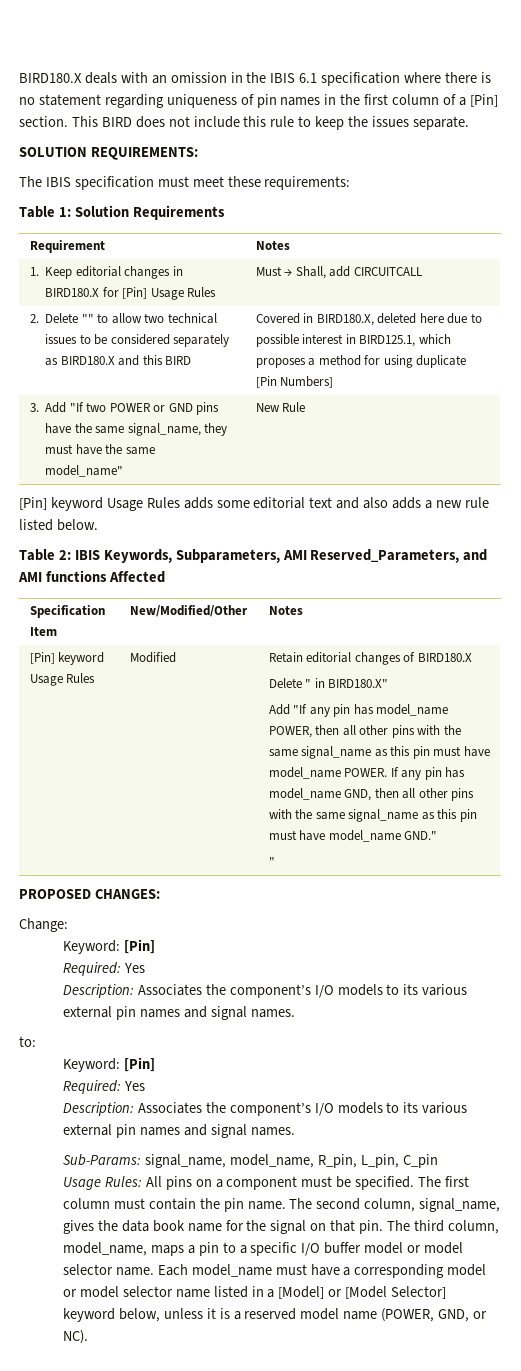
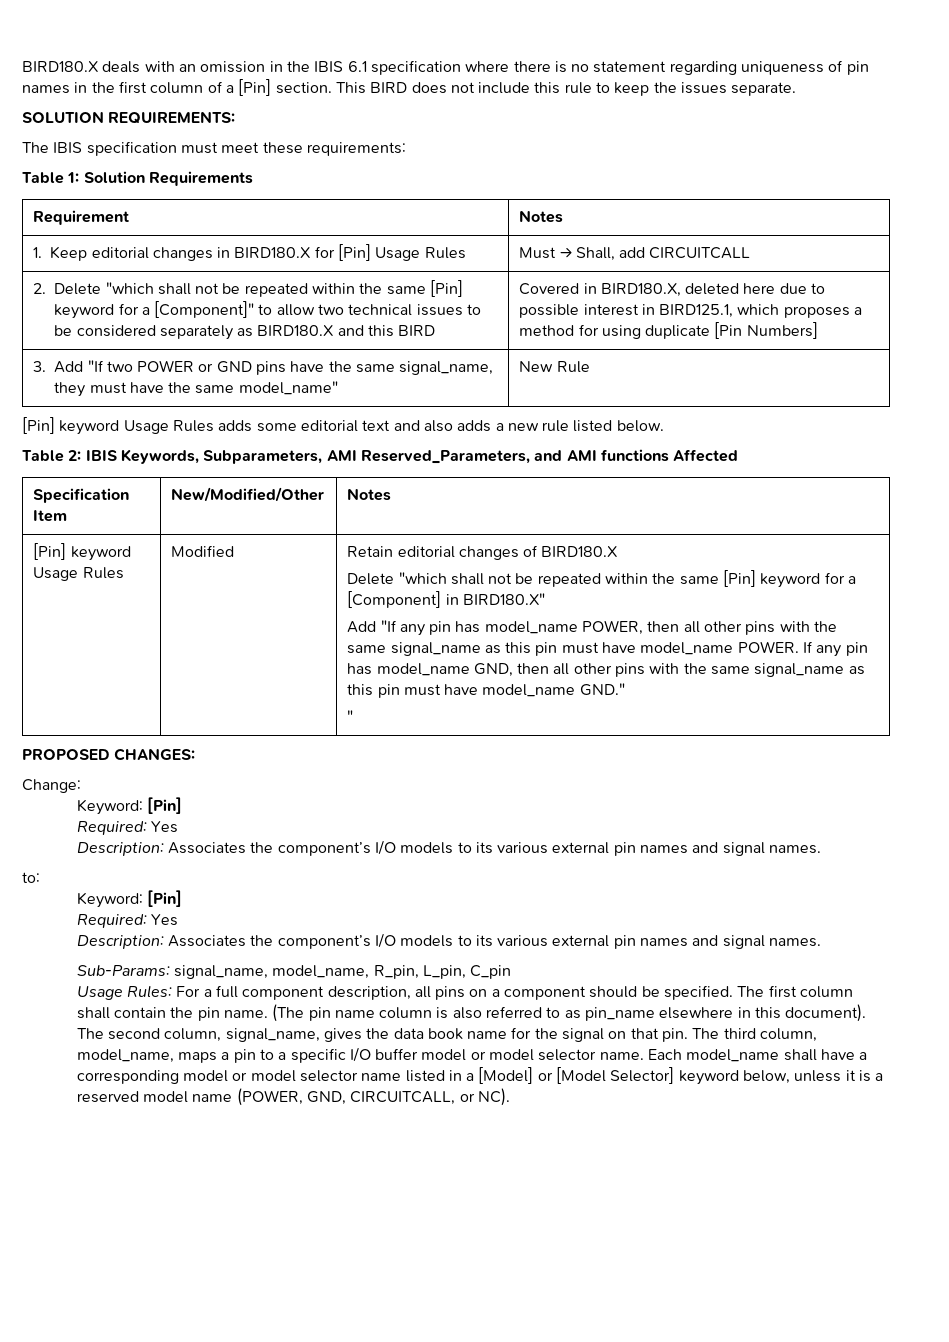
- 2. Delete "" to allow two technical issues to be considered separately as BIRD180.X and this BIRD
+ 2. Delete "which shall not be repeated within the same [Pin] keyword for a [Component]" to allow two technical issues to be considered separately as BIRD180.X and this BIRD
- Delete " in BIRD180.X"
+ Delete "which shall not be repeated within the same [Pin] keyword for a [Component] in BIRD180.X"
- Usage Rules: All pins on a component must be specified.
+ Usage Rules: For a full component description, all pins on a component should be specified.
- The first column must contain the pin name.
+ The first column shall contain the pin name.
+ (The pin name column is also referred to as pin_name elsewhere in this document).
- Each model_name must have a corresponding model or model selector name listed in a [Model] or [Model Selector] keyword below, unless it is a reserved model name (POWER, GND, or NC).
+ Each model_name shall have a corresponding model or model selector name listed in a [Model] or [Model Selector] keyword below, unless it is a reserved model name (POWER, GND, CIRCUITCALL, or NC).

